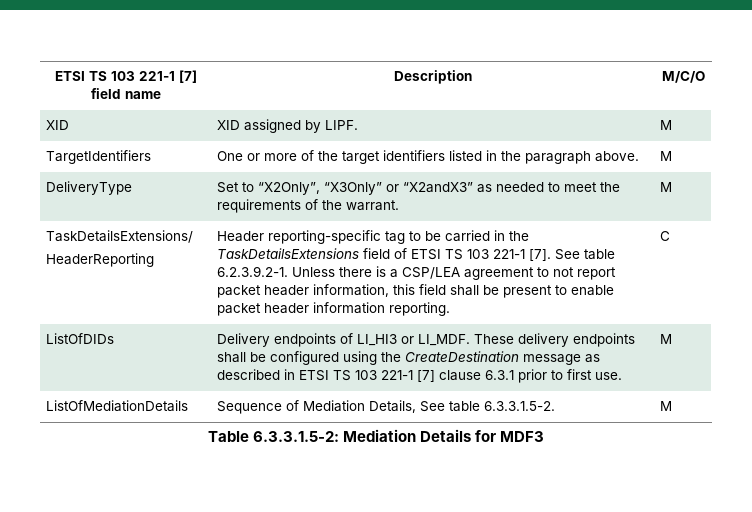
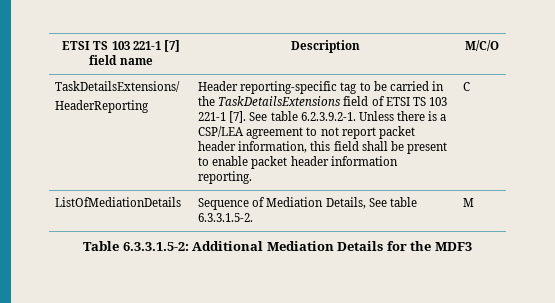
- XID | XID assigned by LIPF. | M
- TargetIdentifiers | One or more of the target identifiers listed in the paragraph above. | M
- DeliveryType | Set to “X2Only”, “X3Only” or “X2andX3” as needed to meet the requirements of the warrant. | M
- ListOfDIDs | Delivery endpoints of LI_HI3 or LI_MDF. These delivery endpoints shall be configured using the CreateDestination message as described in ETSI TS 103 221-1 [7] clause 6.3.1 prior to first use. | M
- Table 6.3.3.1.5-2: Mediation Details for MDF3
+ Table 6.3.3.1.5-2: Additional Mediation Details for the MDF3

